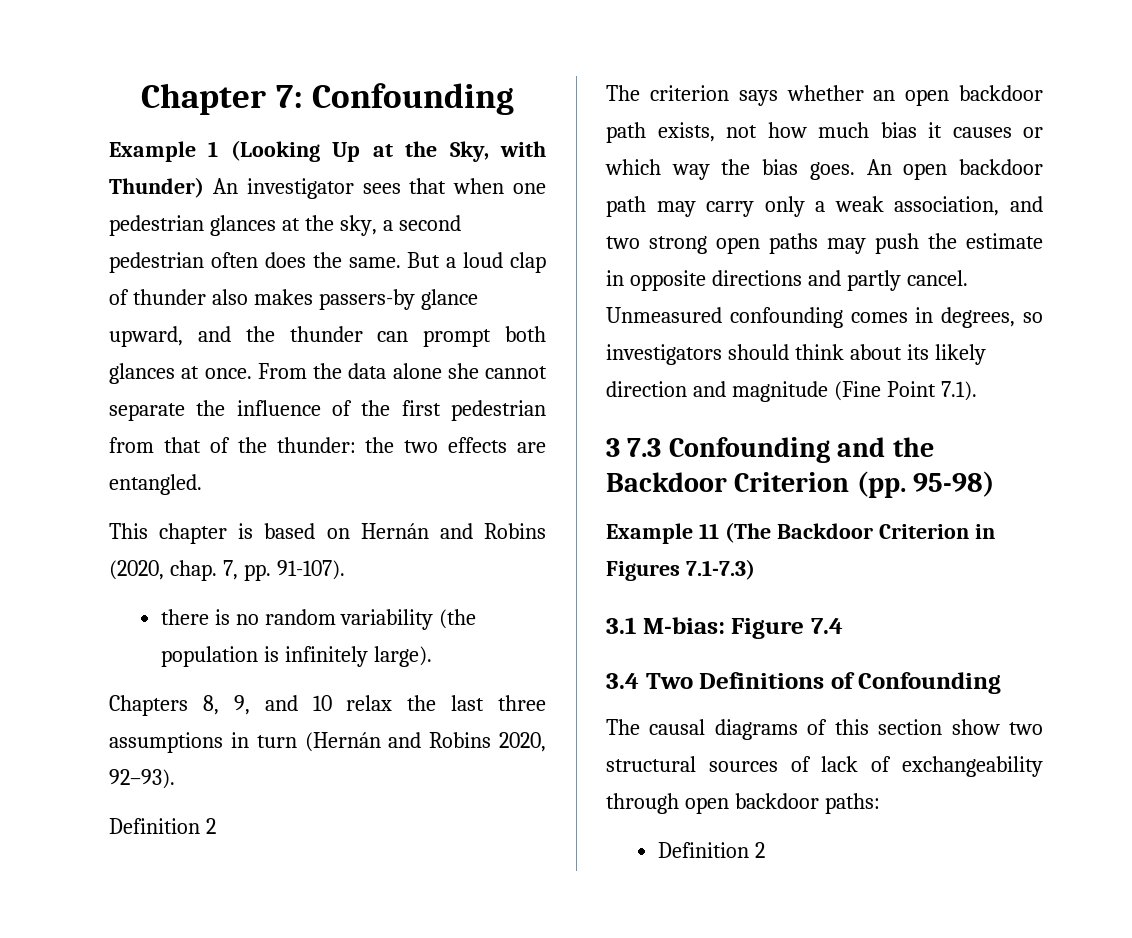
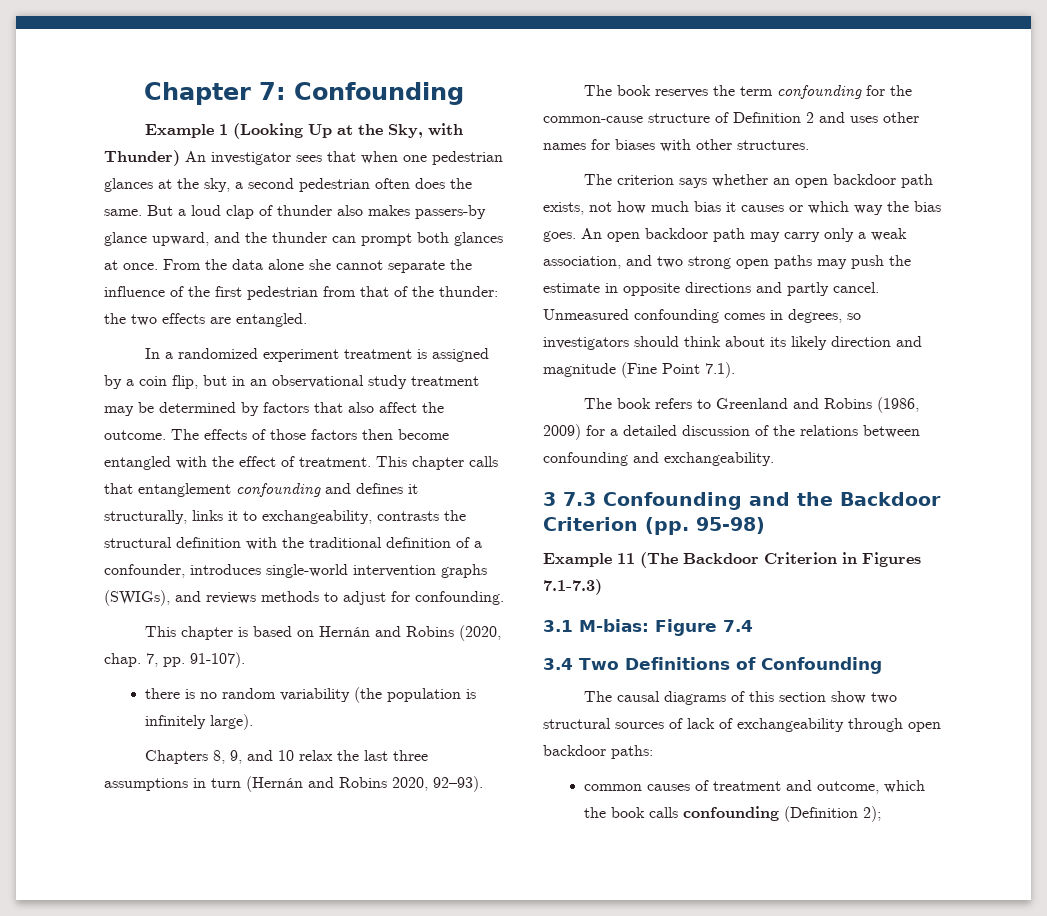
+ In a randomized experiment treatment is assigned by a coin flip, but in an observational study treatment may be determined by factors that also affect the outcome. The effects of those factors then become entangled with the effect of treatment. This chapter calls that entanglement confounding and defines it structurally, links it to exchangeability, contrasts the structural definition with the traditional definition of a confounder, introduces single-world intervention graphs (SWIGs), and reviews methods to adjust for confounding.
  Chapters 8, 9, and 10 relax the last three assumptions in turn (Hernán and Robins 2020, 92–93).
- Definition 2
+ The book reserves the term confounding for the common-cause structure of Definition 2 and uses other names for biases with other structures.
+ The book refers to Greenland and Robins (1986, 2009) for a detailed discussion of the relations between confounding and exchangeability.
  The causal diagrams of this section show two structural sources of lack of exchangeability through open backdoor paths:
- Definition 2
+ common causes of treatment and outcome, which the book calls confounding (Definition 2);

